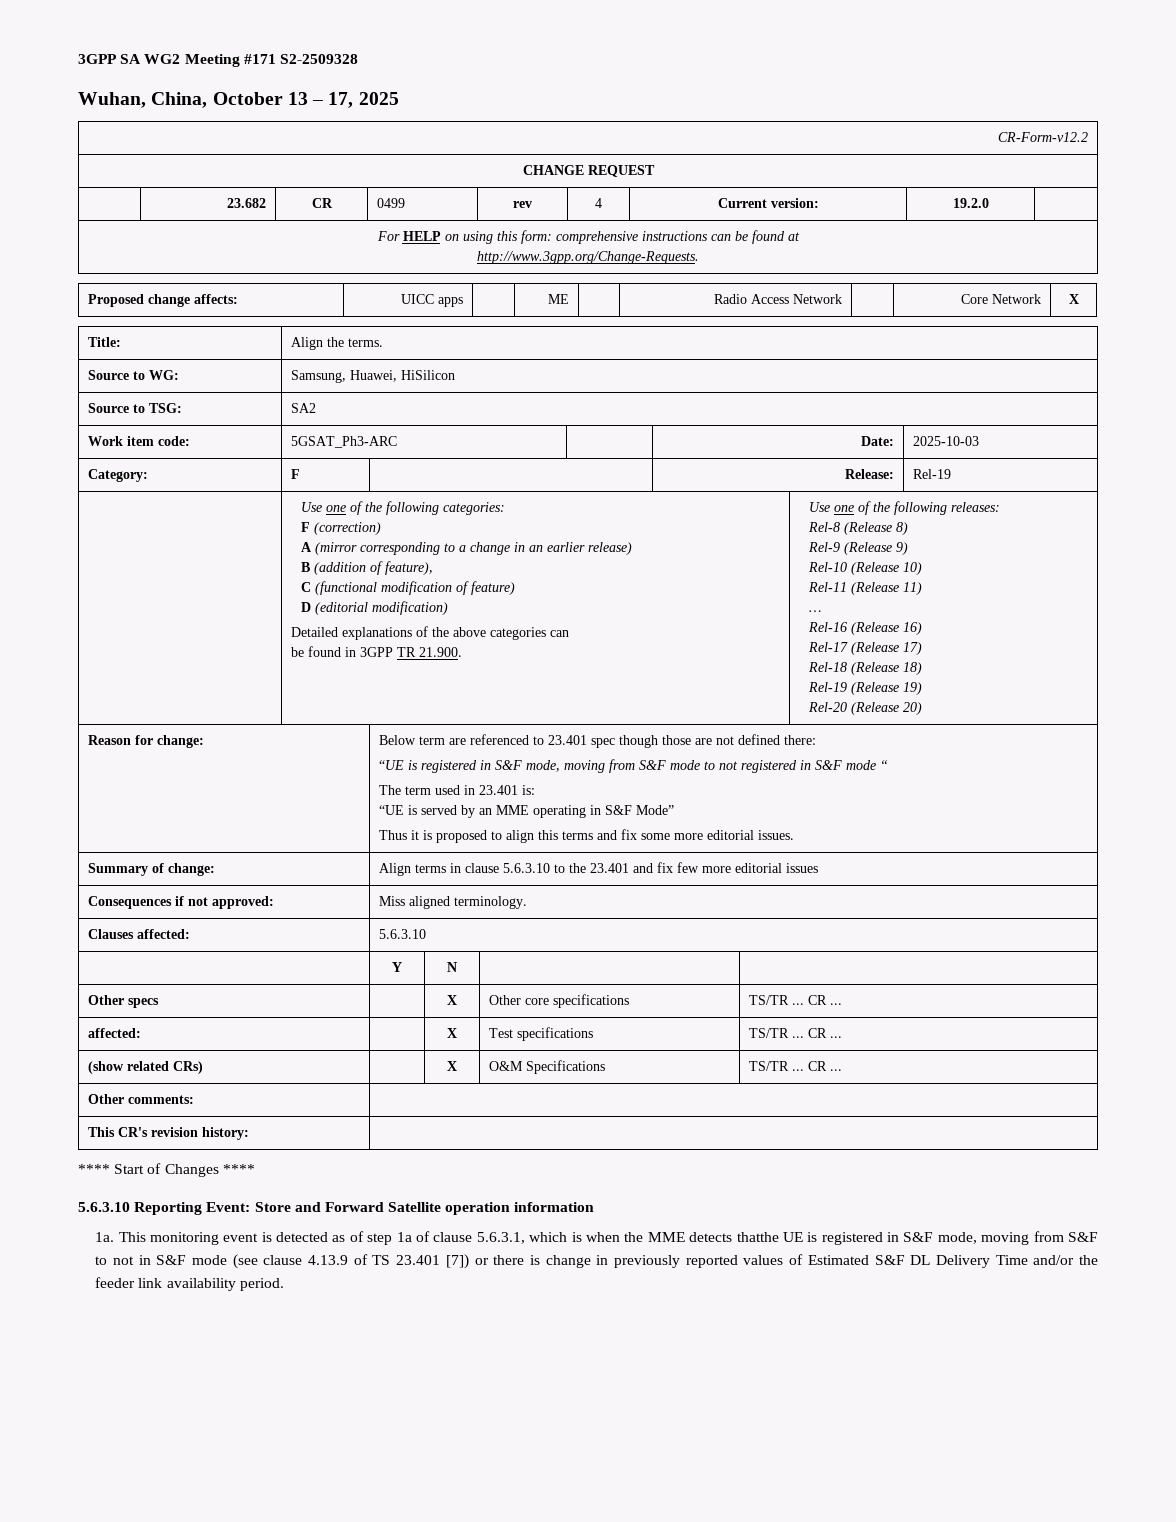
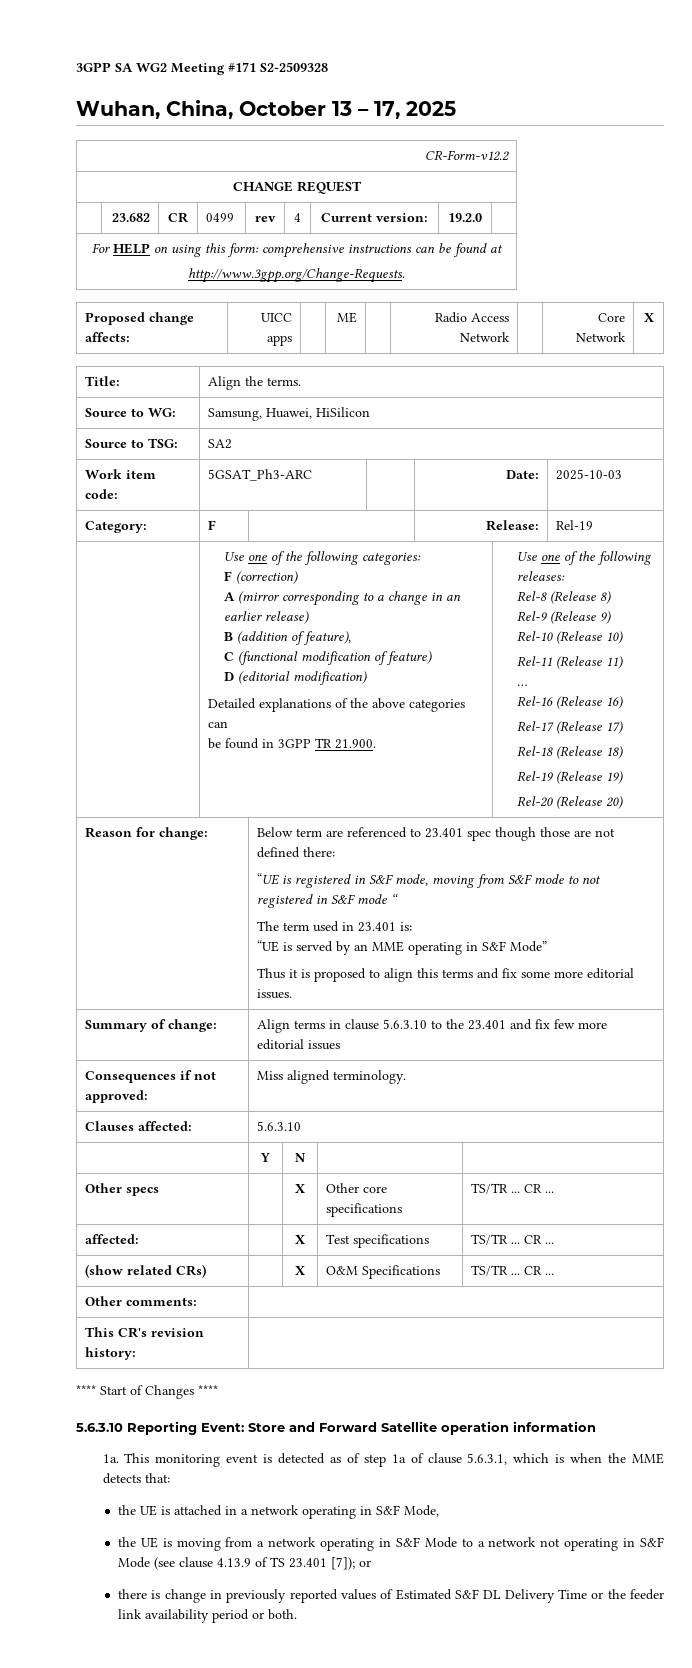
- This monitoring event is detected as of step 1a of clause 5.6.3.1, which is when the MME detects thatthe UE is registered in S&F mode, moving from S&F to not in S&F mode (see clause 4.13.9 of TS 23.401 [7]) or there is change in previously reported values of Estimated S&F DL Delivery Time and/or the feeder link availability period.
+ This monitoring event is detected as of step 1a of clause 5.6.3.1, which is when the MME detects that:
+ the UE is attached in a network operating in S&F Mode,
+ the UE is moving from a network operating in S&F Mode to a network not operating in S&F Mode (see clause 4.13.9 of TS 23.401 [7]); or
+ there is change in previously reported values of Estimated S&F DL Delivery Time or the feeder link availability period or both.

